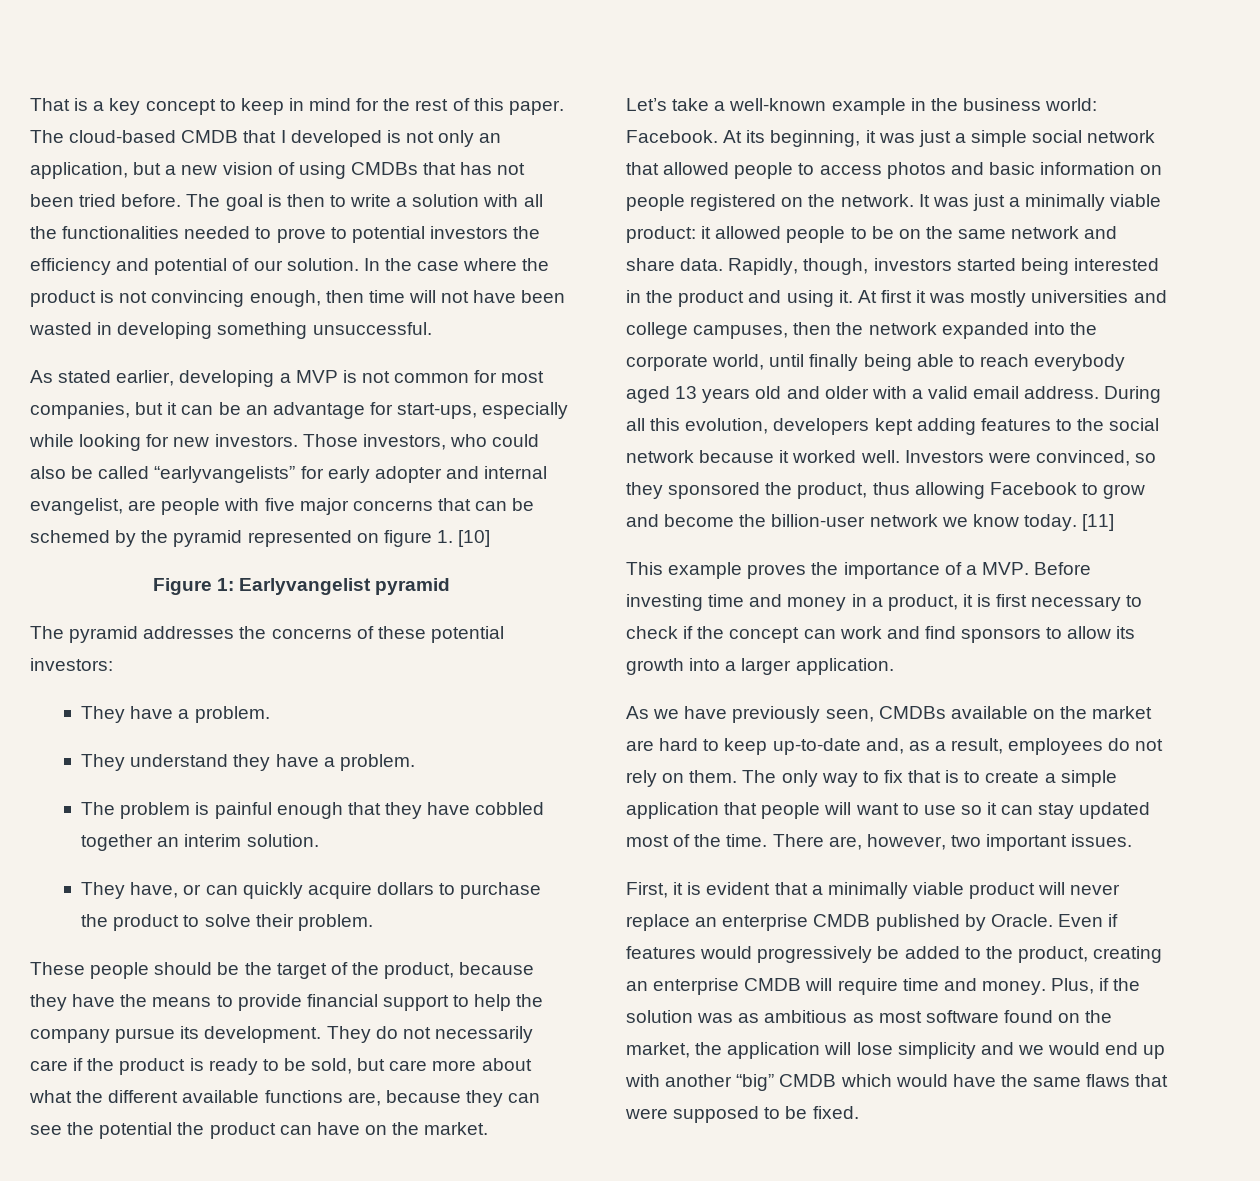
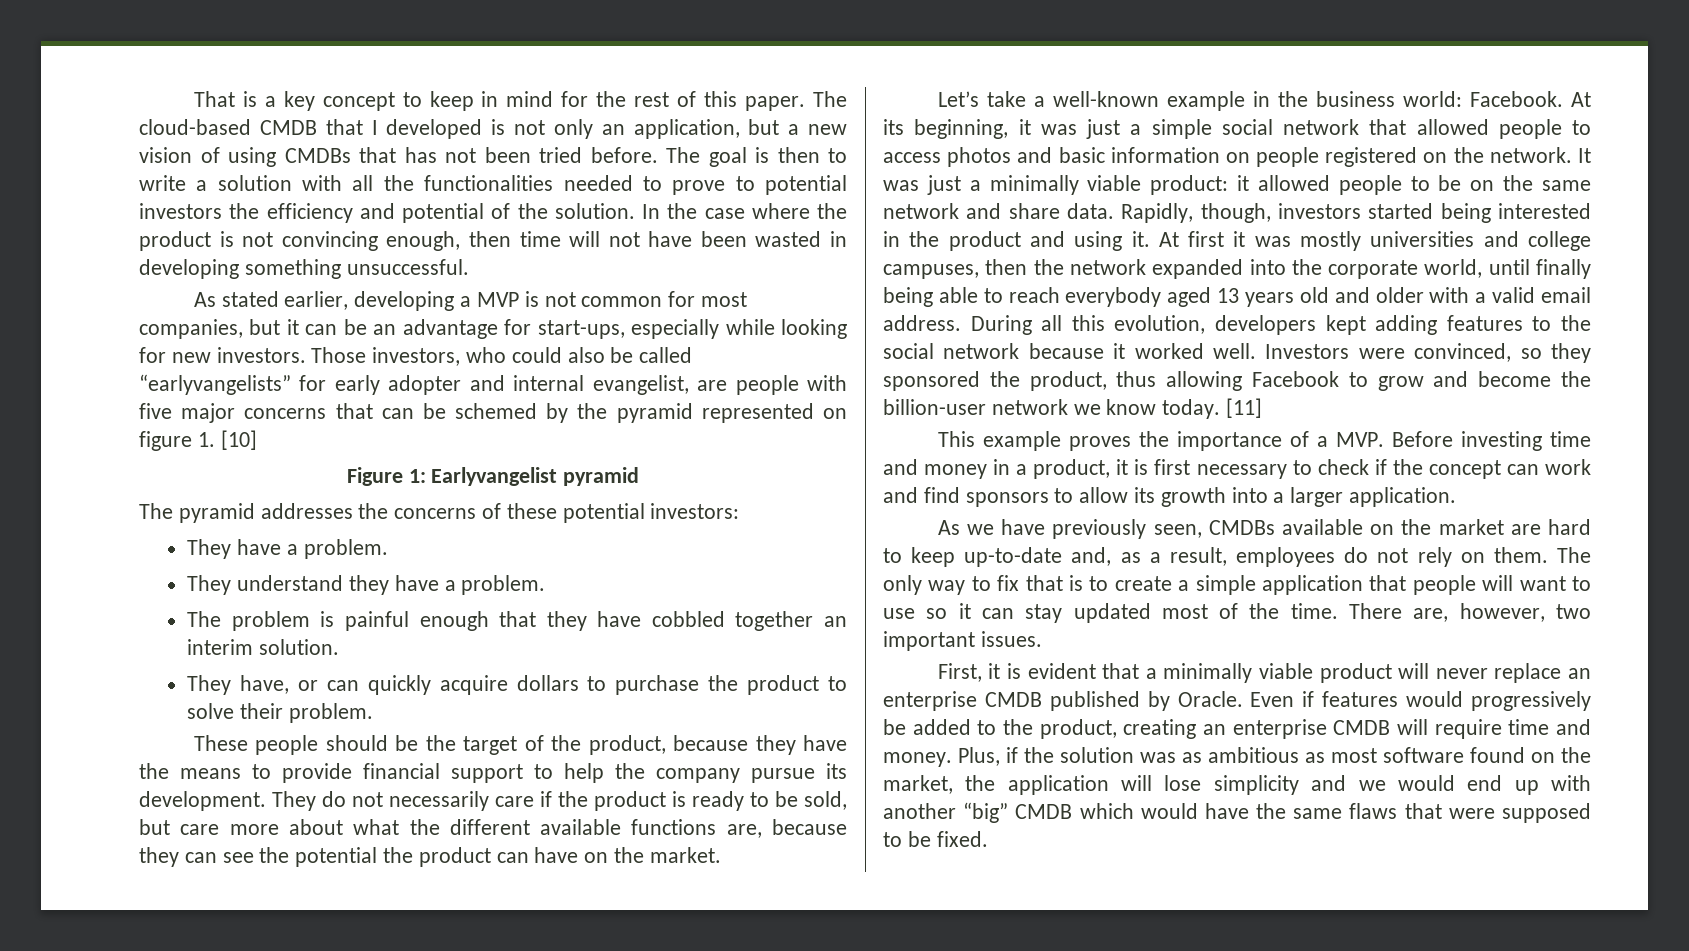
- The goal is then to write a solution with all the functionalities needed to prove to potential investors the efficiency and potential of our solution.
+ The goal is then to write a solution with all the functionalities needed to prove to potential investors the efficiency and potential of the solution.

